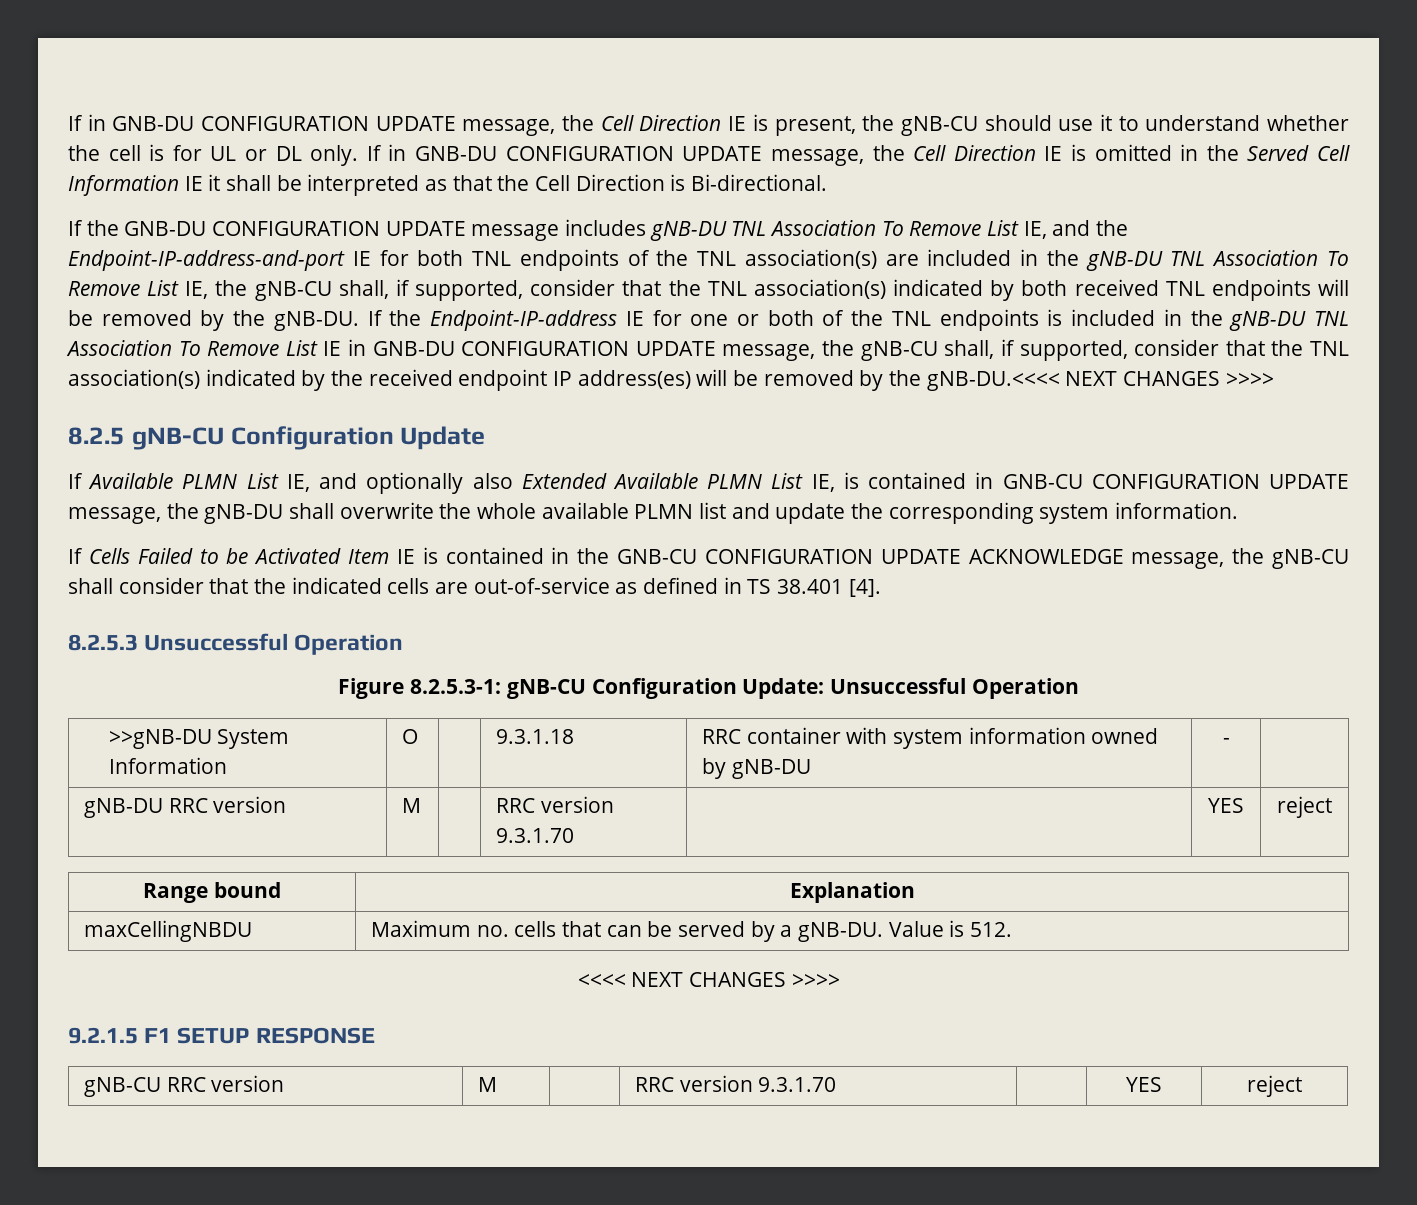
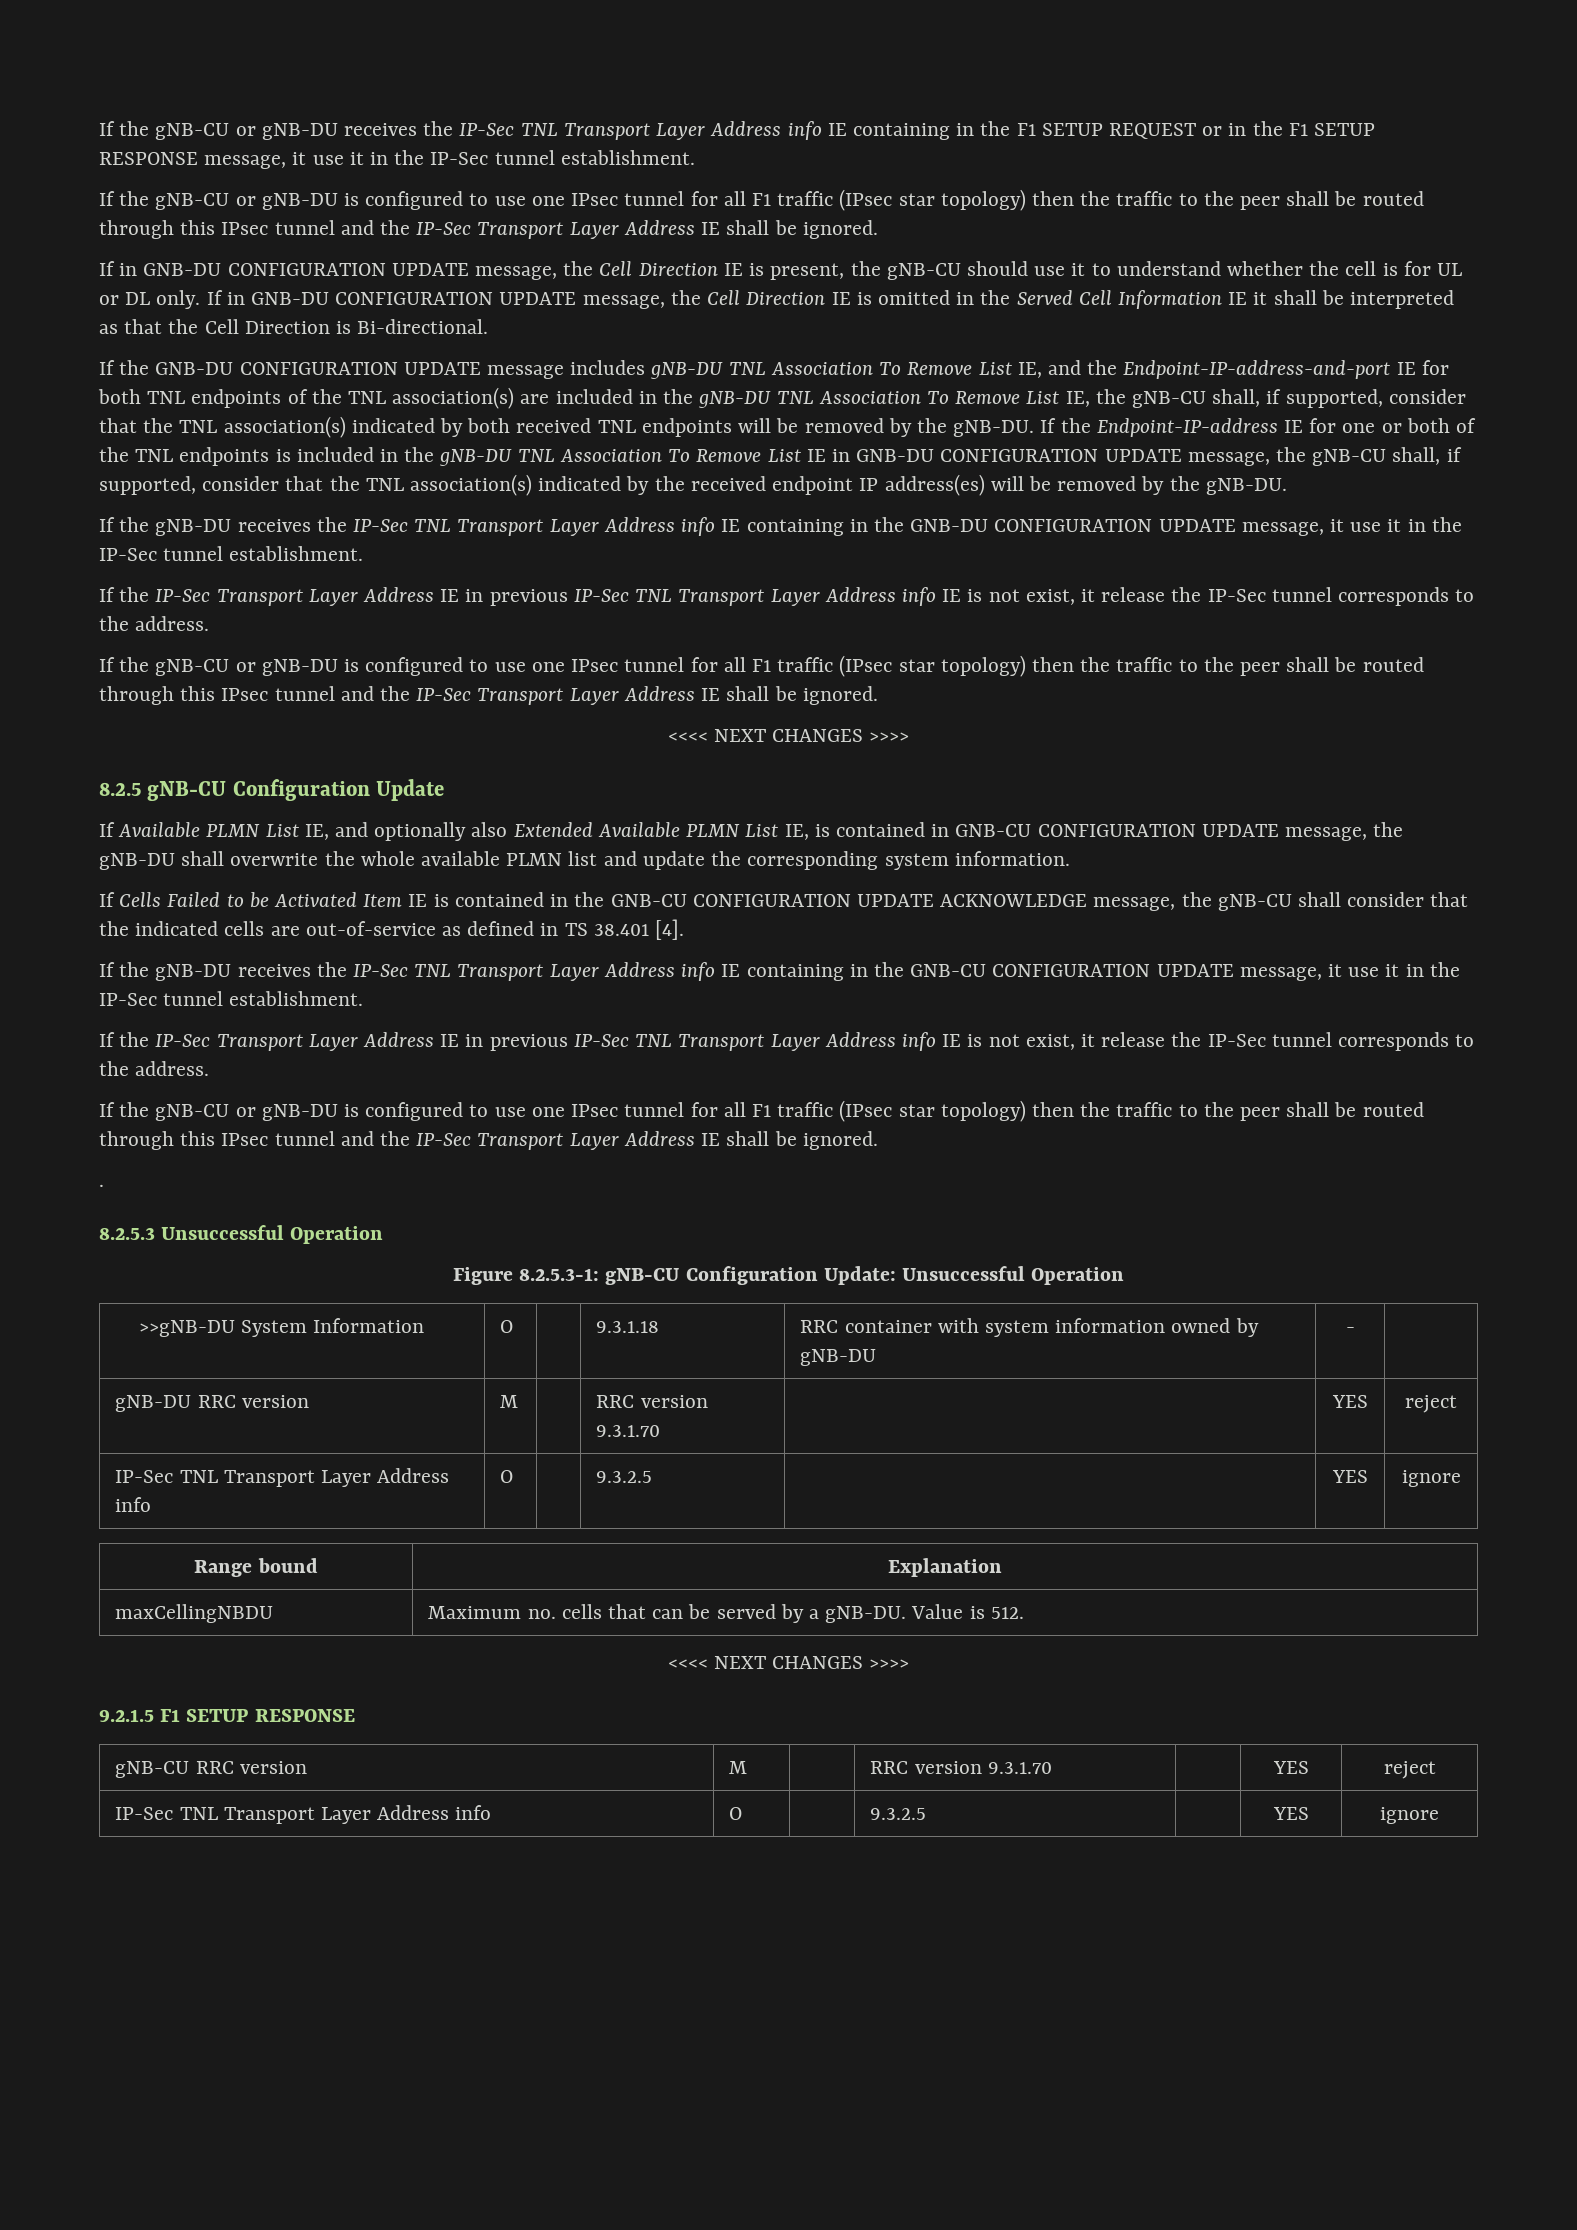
+ If the gNB-CU or gNB-DU receives the IP-Sec TNL Transport Layer Address info IE containing in the F1 SETUP REQUEST or in the F1 SETUP RESPONSE message, it use it in the IP-Sec tunnel establishment.
+ If the gNB-CU or gNB-DU is configured to use one IPsec tunnel for all F1 traffic (IPsec star topology) then the traffic to the peer shall be routed through this IPsec tunnel and the IP-Sec Transport Layer Address IE shall be ignored.
- If the Endpoint-IP-address IE for one or both of the TNL endpoints is included in the gNB-DU TNL Association To Remove List IE in GNB-DU CONFIGURATION UPDATE message, the gNB-CU shall, if supported, consider that the TNL association(s) indicated by the received endpoint IP address(es) will be removed by the gNB-DU.<<<< NEXT CHANGES >>>>
+ If the Endpoint-IP-address IE for one or both of the TNL endpoints is included in the gNB-DU TNL Association To Remove List IE in GNB-DU CONFIGURATION UPDATE message, the gNB-CU shall, if supported, consider that the TNL association(s) indicated by the received endpoint IP address(es) will be removed by the gNB-DU.
+ If the gNB-DU receives the IP-Sec TNL Transport Layer Address info IE containing in the GNB-DU CONFIGURATION UPDATE message, it use it in the IP-Sec tunnel establishment.
+ If the IP-Sec Transport Layer Address IE in previous IP-Sec TNL Transport Layer Address info IE is not exist, it release the IP-Sec tunnel corresponds to the address.
+ If the gNB-CU or gNB-DU is configured to use one IPsec tunnel for all F1 traffic (IPsec star topology) then the traffic to the peer shall be routed through this IPsec tunnel and the IP-Sec Transport Layer Address IE shall be ignored.
+ <<<< NEXT CHANGES >>>>
+ If the gNB-DU receives the IP-Sec TNL Transport Layer Address info IE containing in the GNB-CU CONFIGURATION UPDATE message, it use it in the IP-Sec tunnel establishment.
+ If the IP-Sec Transport Layer Address IE in previous IP-Sec TNL Transport Layer Address info IE is not exist, it release the IP-Sec tunnel corresponds to the address.
+ If the gNB-CU or gNB-DU is configured to use one IPsec tunnel for all F1 traffic (IPsec star topology) then the traffic to the peer shall be routed through this IPsec tunnel and the IP-Sec Transport Layer Address IE shall be ignored.
+ .
  gNB-DU RRC version | M | | RRC version 9.3.1.70 | | YES | reject
+ IP-Sec TNL Transport Layer Address info | O | | 9.3.2.5 | | YES | ignore
  gNB-CU RRC version | M | | RRC version 9.3.1.70 | | YES | reject
+ IP-Sec TNL Transport Layer Address info | O | | 9.3.2.5 | | YES | ignore

